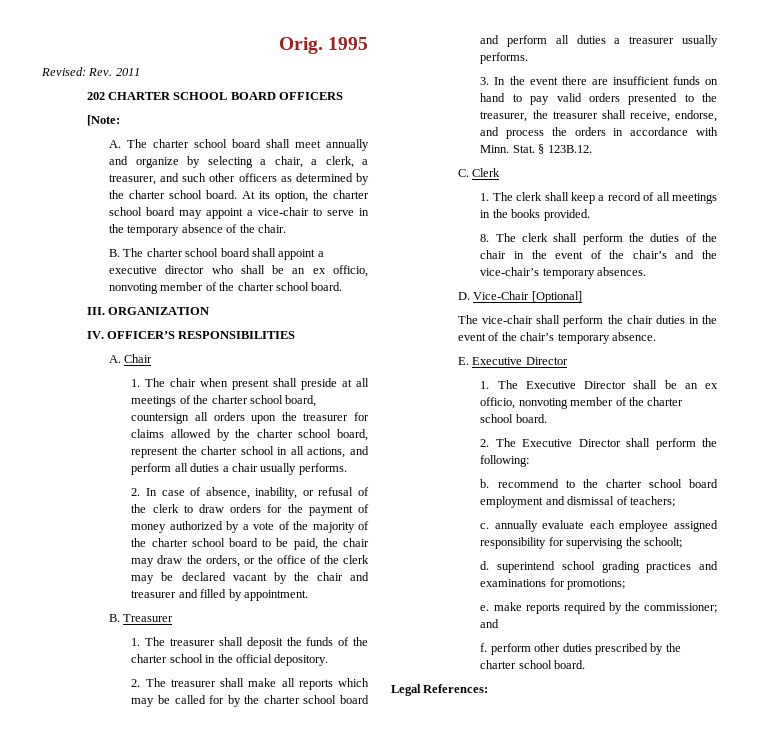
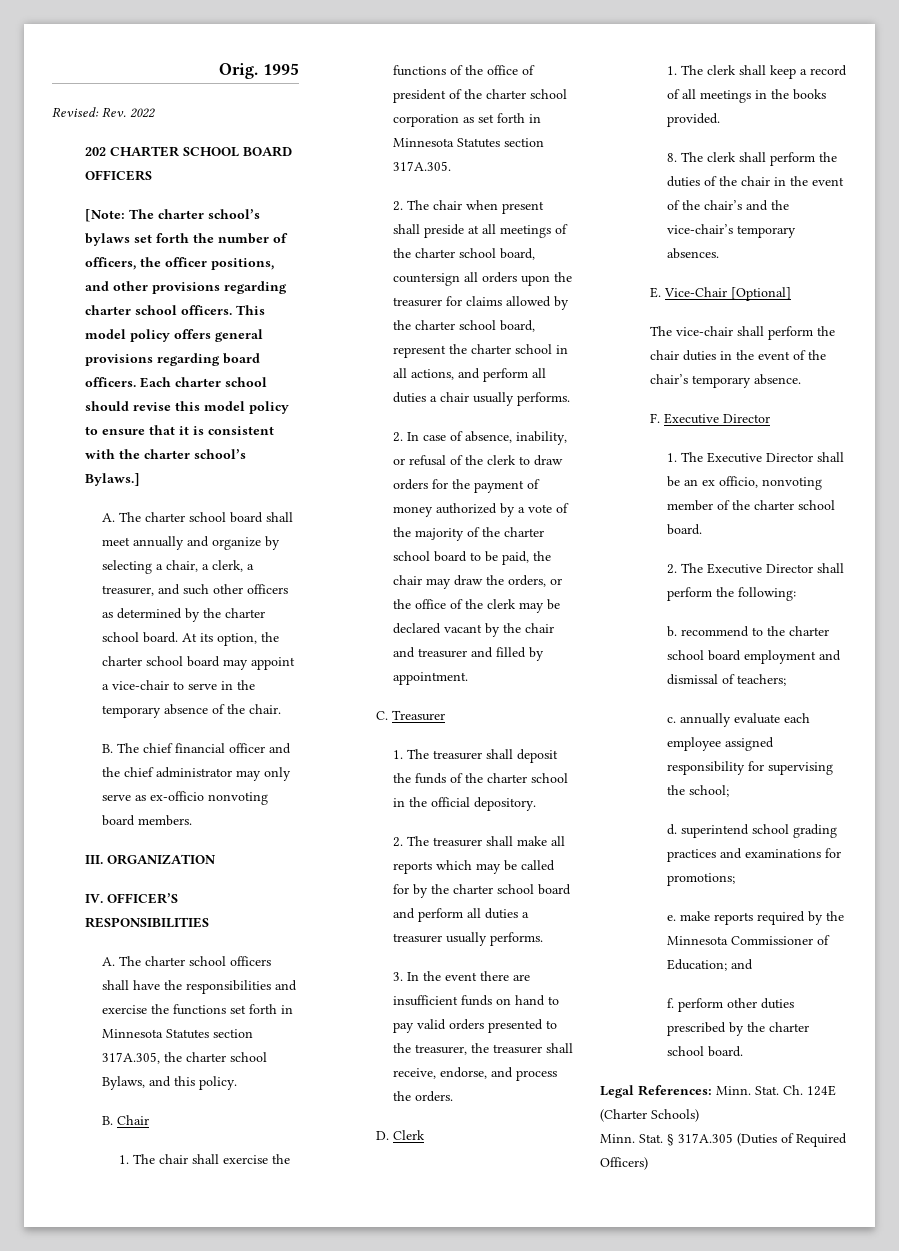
- Revised: Rev. 2011
+ Revised: Rev. 2022
- [Note:
+ [Note: The charter school’s bylaws set forth the number of officers, the officer positions, and other provisions regarding charter school officers. This model policy offers general provisions regarding board officers. Each charter school should revise this model policy to ensure that it is consistent with the charter school’s Bylaws.]
- B. The charter school board shall appoint a executive director who shall be an ex officio, nonvoting member of the charter school board.
+ B. The chief financial officer and the chief administrator may only serve as ex-officio nonvoting board members.
- A. Chair
- 1. The chair when present shall preside at all meetings of the charter school board, countersign all orders upon the treasurer for claims allowed by the charter school board, represent the charter school in all actions, and perform all duties a chair usually performs.
+ A. The charter school officers shall have the responsibilities and exercise the functions set forth in Minnesota Statutes section 317A.305, the charter school Bylaws, and this policy.
+ B. Chair
+ 1. The chair shall exercise the functions of the office of president of the charter school corporation as set forth in Minnesota Statutes section 317A.305.
+ 2. The chair when present shall preside at all meetings of the charter school board, countersign all orders upon the treasurer for claims allowed by the charter school board, represent the charter school in all actions, and perform all duties a chair usually performs.
- B. Treasurer
+ C. Treasurer
- 3. In the event there are insufficient funds on hand to pay valid orders presented to the treasurer, the treasurer shall receive, endorse, and process the orders in accordance with Minn. Stat. § 123B.12.
- C. Clerk
+ 3. In the event there are insufficient funds on hand to pay valid orders presented to the treasurer, the treasurer shall receive, endorse, and process the orders.
+ D. Clerk
- D. Vice-Chair [Optional]
+ E. Vice-Chair [Optional]
- E. Executive Director
+ F. Executive Director
- c. annually evaluate each employee assigned responsibility for supervising the schoolt;
+ c. annually evaluate each employee assigned responsibility for supervising the school;
- e. make reports required by the commissioner; and
+ e. make reports required by the Minnesota Commissioner of Education; and
- Legal References:
+ Legal References: Minn. Stat. Ch. 124E (Charter Schools)
+ Minn. Stat. § 317A.305 (Duties of Required Officers)

